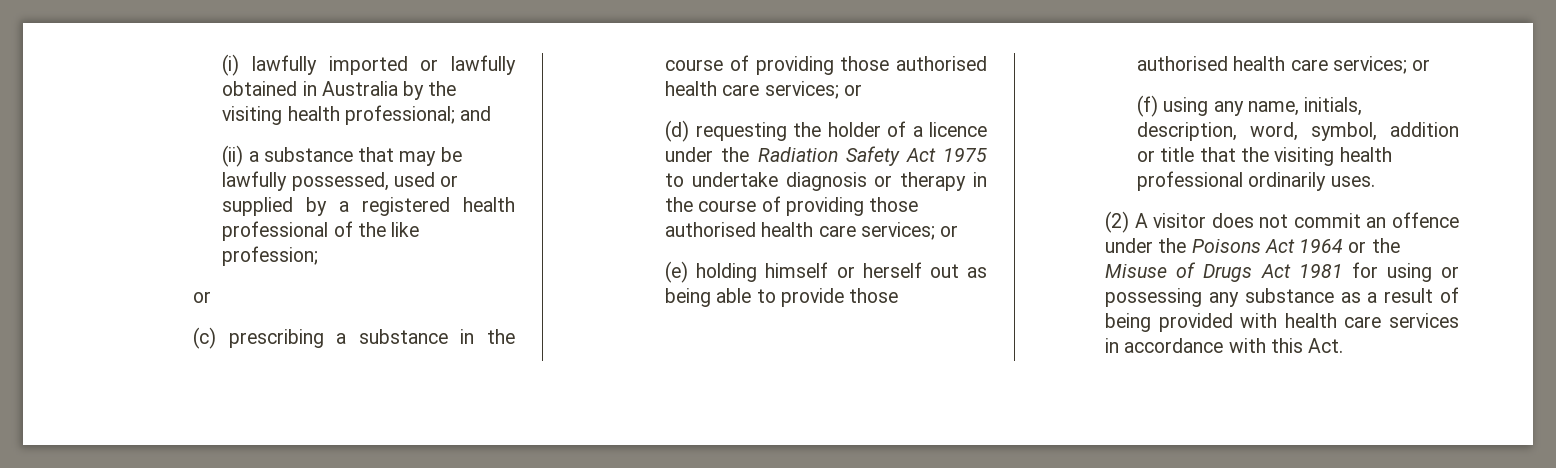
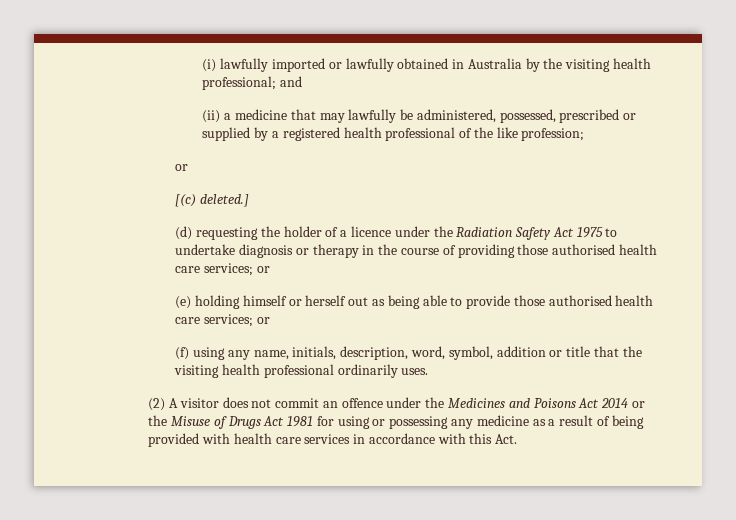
- (ii) a substance that may be lawfully possessed, used or supplied by a registered health professional of the like profession;
+ (ii) a medicine that may lawfully be administered, possessed, prescribed or supplied by a registered health professional of the like profession;
- (c) prescribing a substance in the course of providing those authorised health care services; or
+ [(c) deleted.]
- (2) A visitor does not commit an offence under the Poisons Act 1964 or the Misuse of Drugs Act 1981 for using or possessing any substance as a result of being provided with health care services in accordance with this Act.
+ (2) A visitor does not commit an offence under the Medicines and Poisons Act 2014 or the Misuse of Drugs Act 1981 for using or possessing any medicine as a result of being provided with health care services in accordance with this Act.

